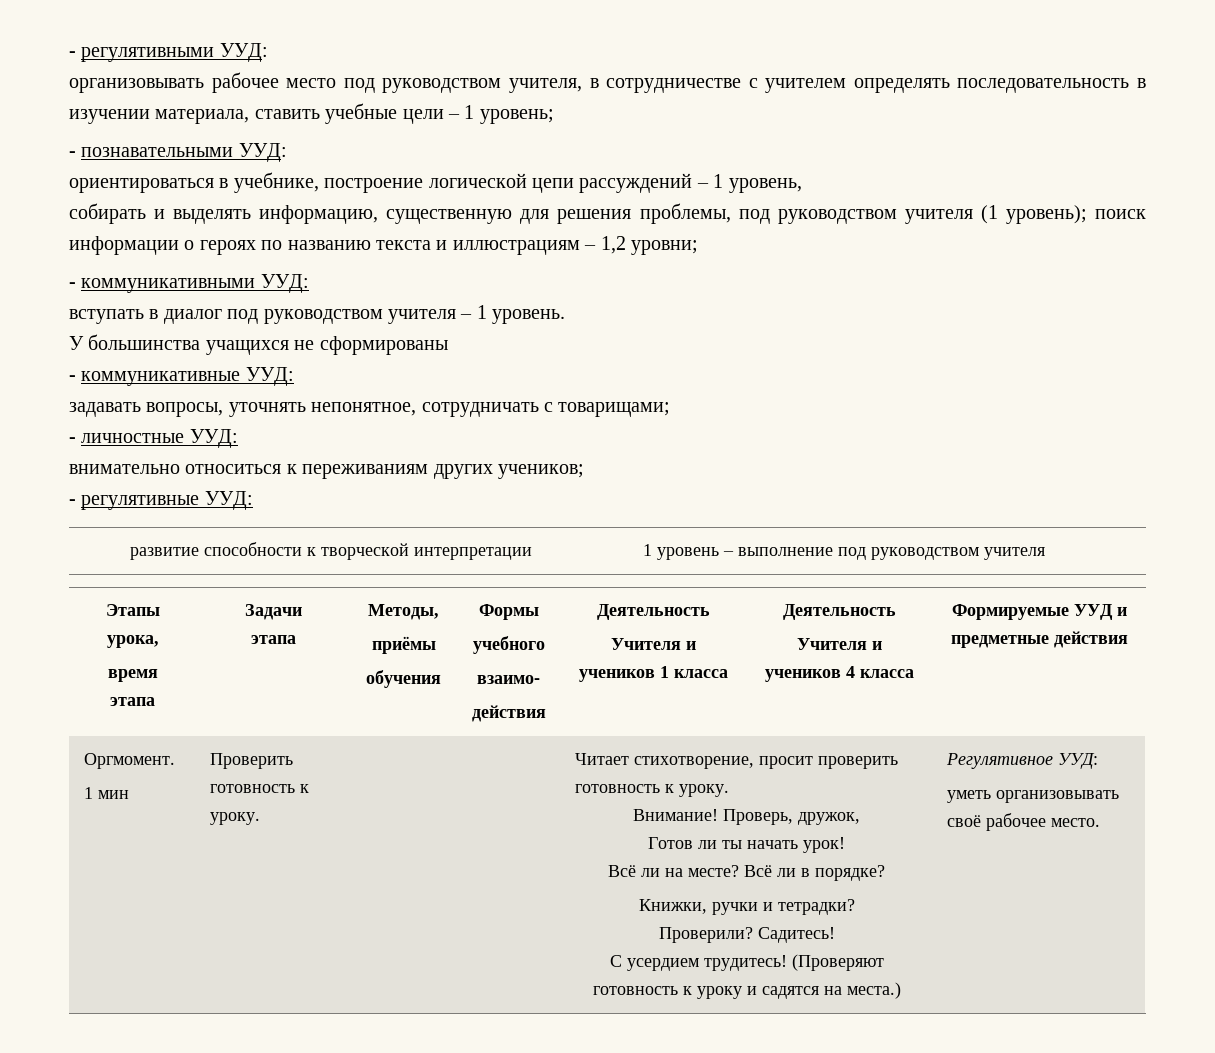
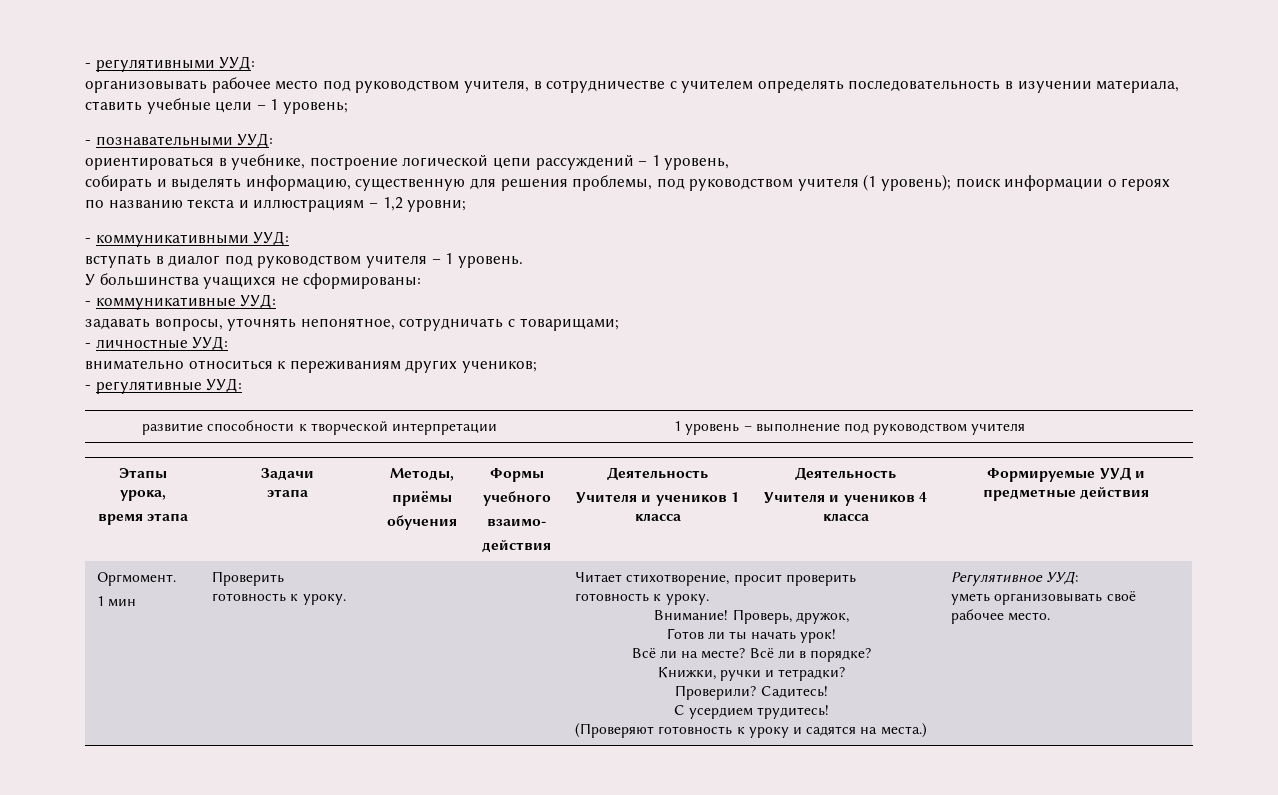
- У большинства учащихся не сформированы
+ У большинства учащихся не сформированы:
- С усердием трудитесь! (Проверяют готовность к уроку и садятся на места.)
+ С усердием трудитесь!
+ (Проверяют готовность к уроку и садятся на места.)

